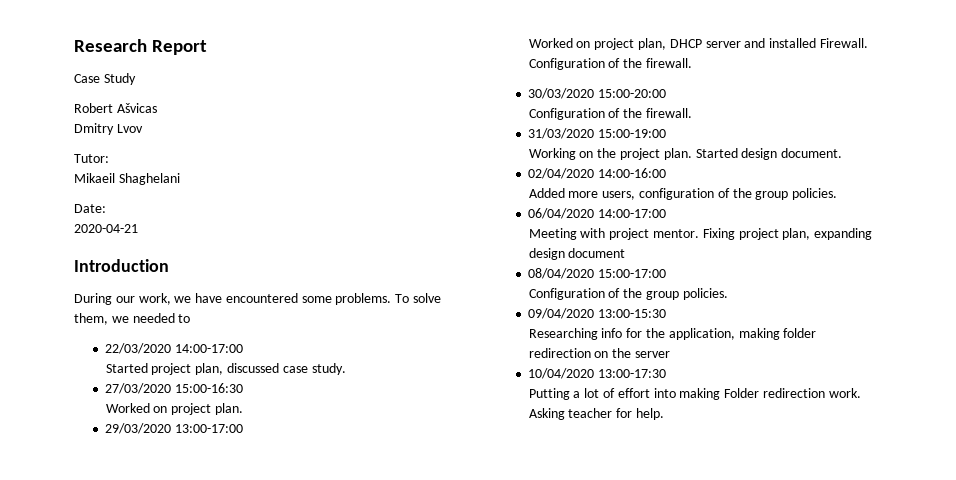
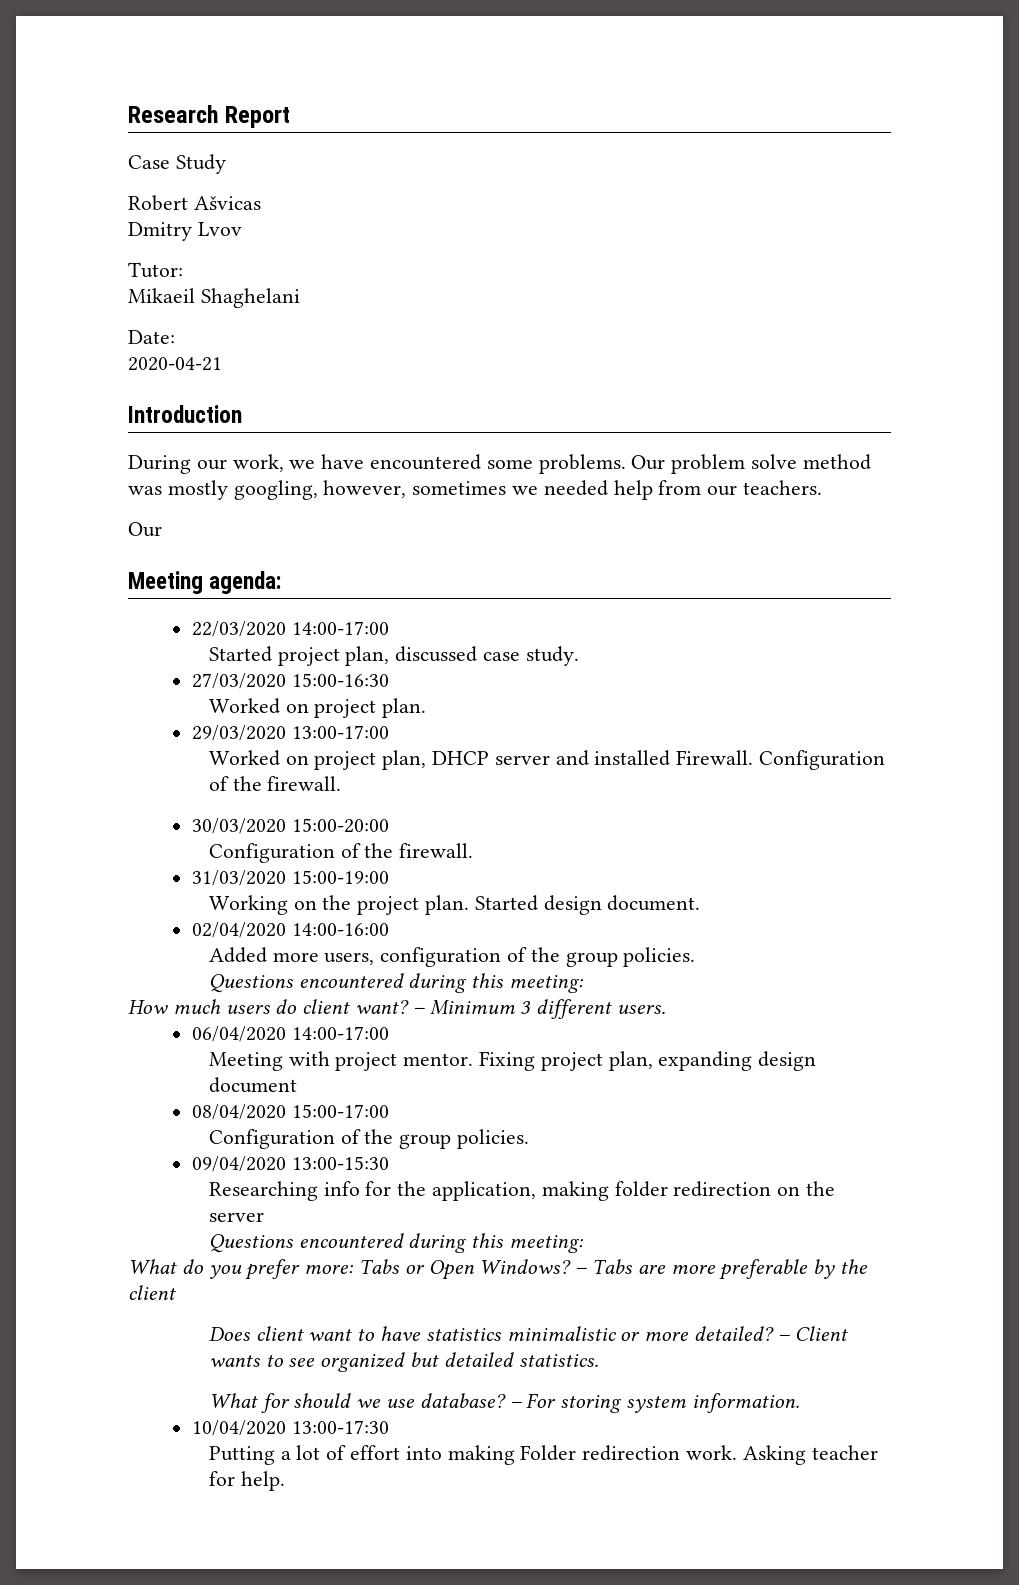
- To solve them, we needed to
+ Our problem solve method was mostly googling, however, sometimes we needed help from our teachers.
+ Our
+ Meeting agenda:
  Added more users, configuration of the group policies.
+ Questions encountered during this meeting:
+ How much users do client want? – Minimum 3 different users.
  Researching info for the application, making folder redirection on the server
+ Questions encountered during this meeting:
+ What do you prefer more: Tabs or Open Windows? – Tabs are more preferable by the client
+ Does client want to have statistics minimalistic or more detailed? – Client wants to see organized but detailed statistics.
+ What for should we use database? – For storing system information.

